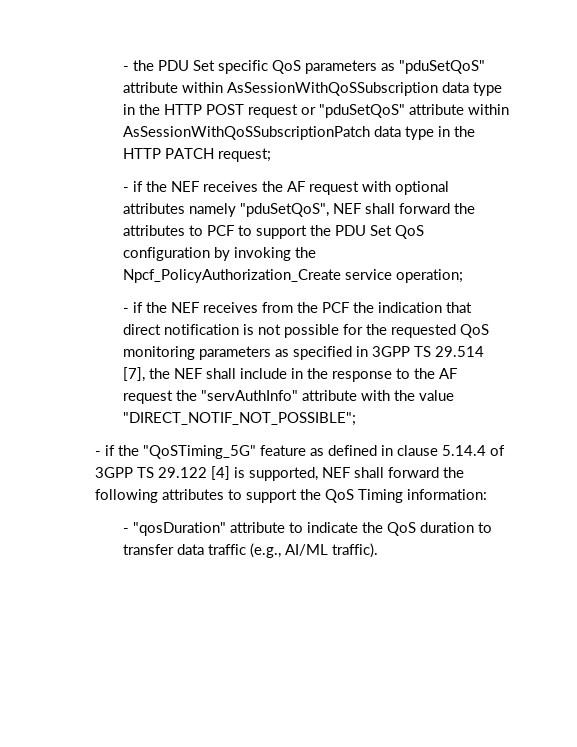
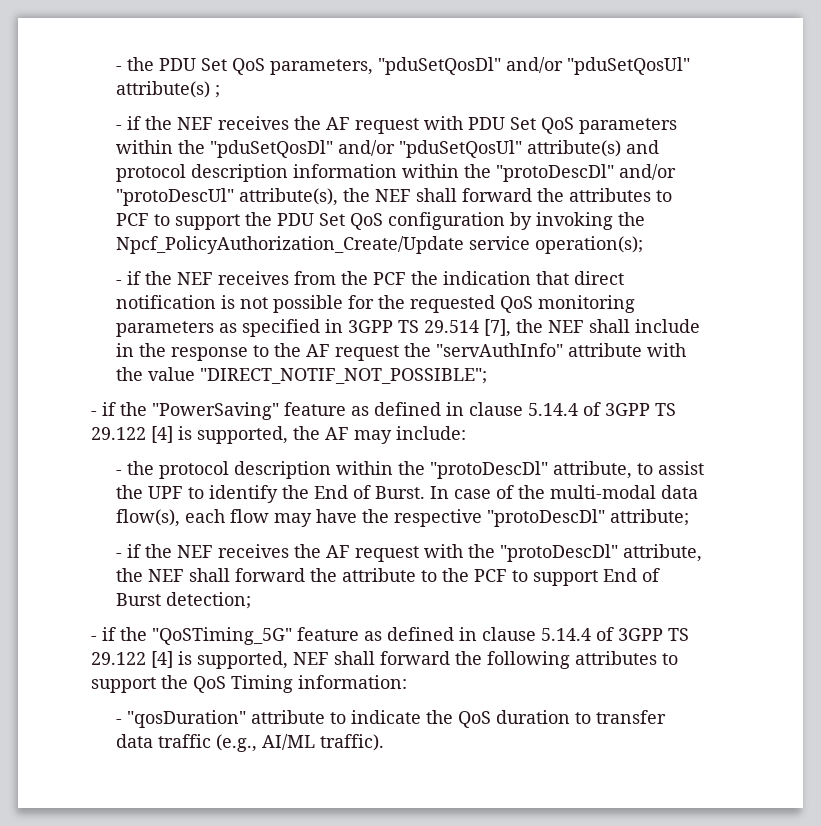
- - the PDU Set specific QoS parameters as "pduSetQoS" attribute within AsSessionWithQoSSubscription data type in the HTTP POST request or "pduSetQoS" attribute within AsSessionWithQoSSubscriptionPatch data type in the HTTP PATCH request;
- - if the NEF receives the AF request with optional attributes namely "pduSetQoS", NEF shall forward the attributes to PCF to support the PDU Set QoS configuration by invoking the Npcf_PolicyAuthorization_Create service operation;
+ - the PDU Set QoS parameters, "pduSetQosDl" and/or "pduSetQosUl" attribute(s) ;
+ - if the NEF receives the AF request with PDU Set QoS parameters within the "pduSetQosDl" and/or "pduSetQosUl" attribute(s) and protocol description information within the "protoDescDl" and/or "protoDescUl" attribute(s), the NEF shall forward the attributes to PCF to support the PDU Set QoS configuration by invoking the Npcf_PolicyAuthorization_Create/Update service operation(s);
+ - if the "PowerSaving" feature as defined in clause 5.14.4 of 3GPP TS 29.122 [4] is supported, the AF may include:
+ - the protocol description within the "protoDescDl" attribute, to assist the UPF to identify the End of Burst. In case of the multi-modal data flow(s), each flow may have the respective "protoDescDl" attribute;
+ - if the NEF receives the AF request with the "protoDescDl" attribute, the NEF shall forward the attribute to the PCF to support End of Burst detection;

